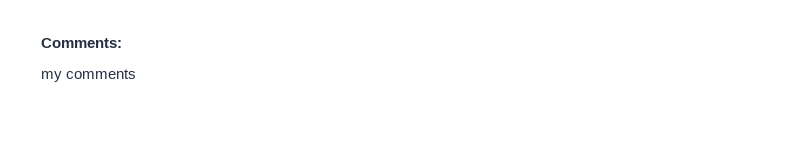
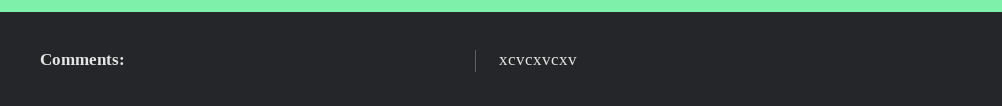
- my comments
+ xcvcxvcxv

